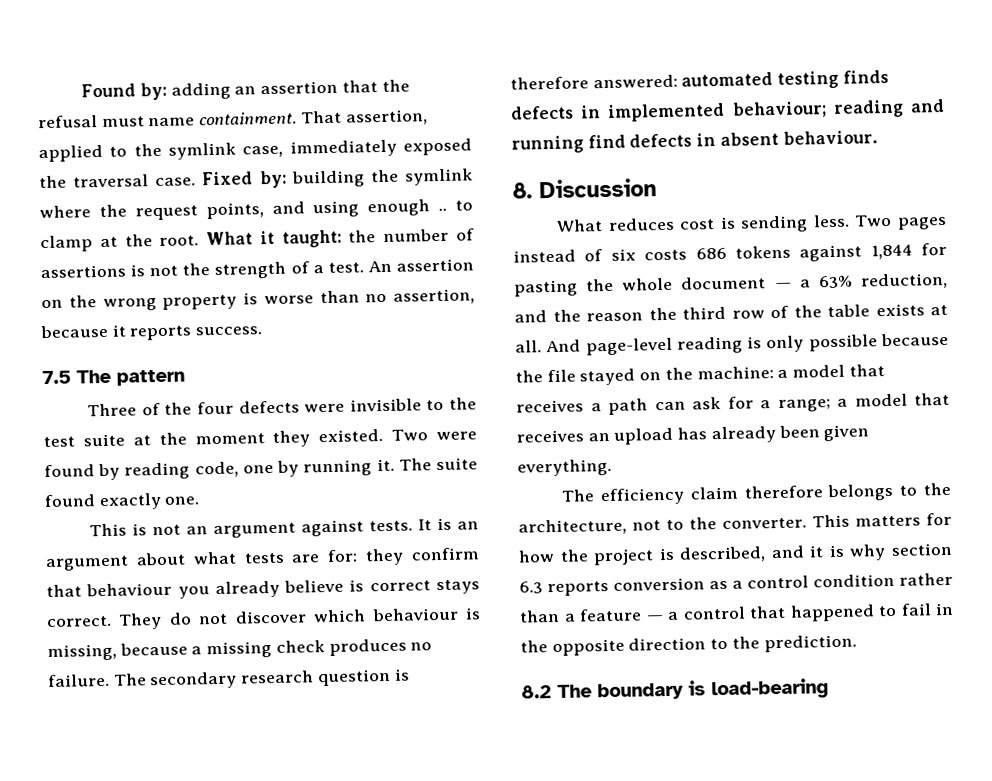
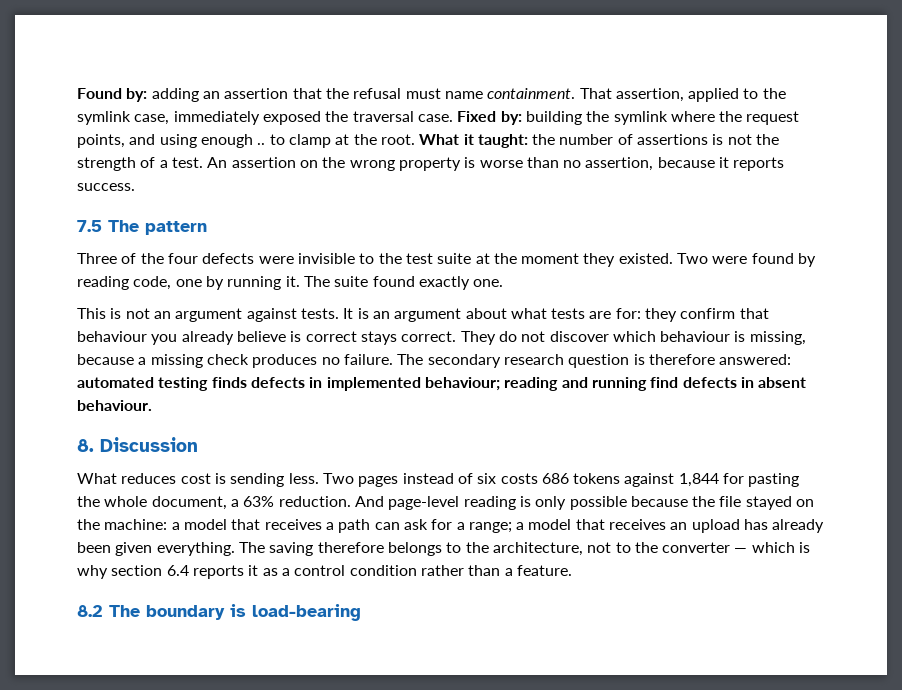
- Two pages instead of six costs 686 tokens against 1,844 for pasting the whole document — a 63% reduction, and the reason the third row of the table exists at all.
+ Two pages instead of six costs 686 tokens against 1,844 for pasting the whole document, a 63% reduction.
- And page-level reading is only possible because the file stayed on the machine: a model that receives a path can ask for a range; a model that receives an upload has already been given everything.
- The efficiency claim therefore belongs to the architecture, not to the converter. This matters for how the project is described, and it is why section 6.3 reports conversion as a control condition rather than a feature — a control that happened to fail in the opposite direction to the prediction.
+ And page-level reading is only possible because the file stayed on the machine: a model that receives a path can ask for a range; a model that receives an upload has already been given everything. The saving therefore belongs to the architecture, not to the converter — which is why section 6.4 reports it as a control condition rather than a feature.

